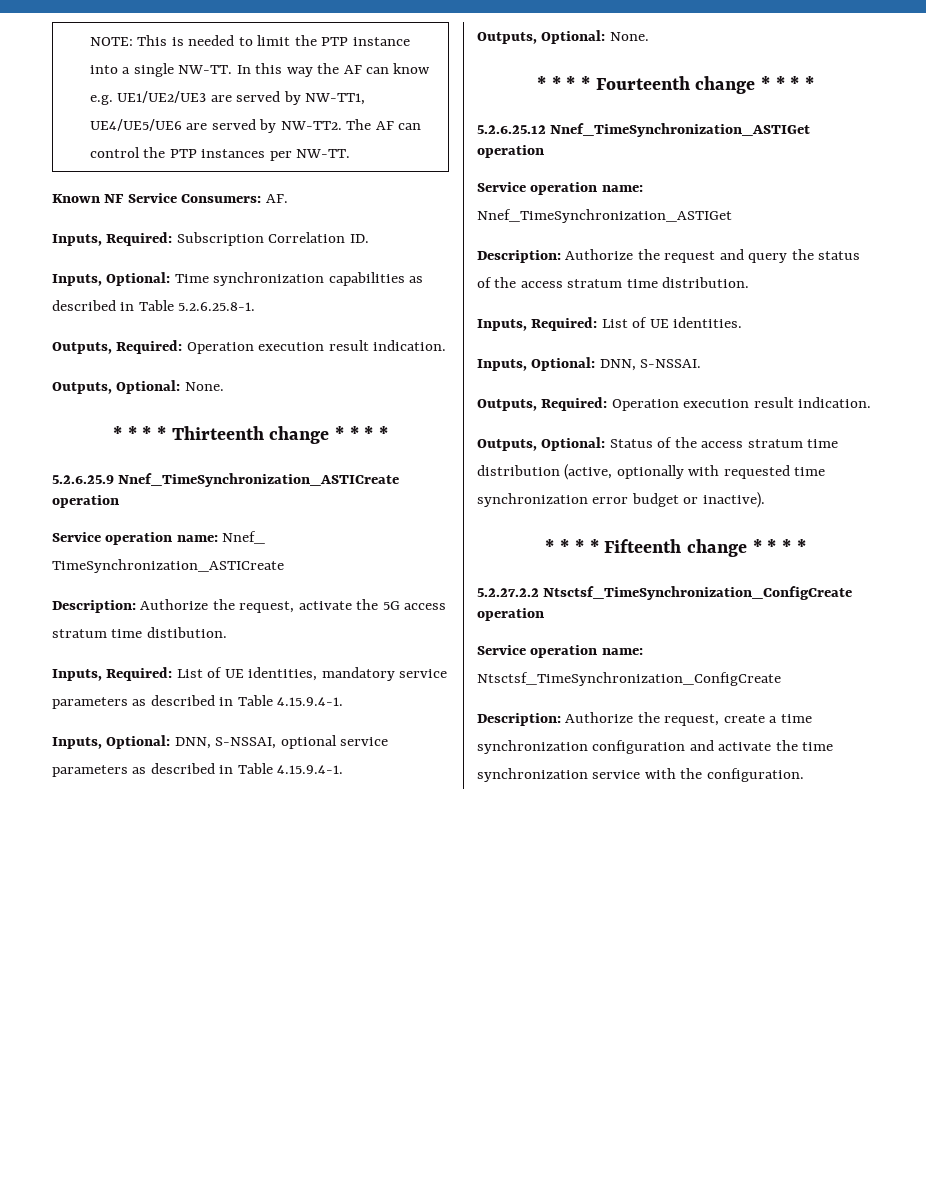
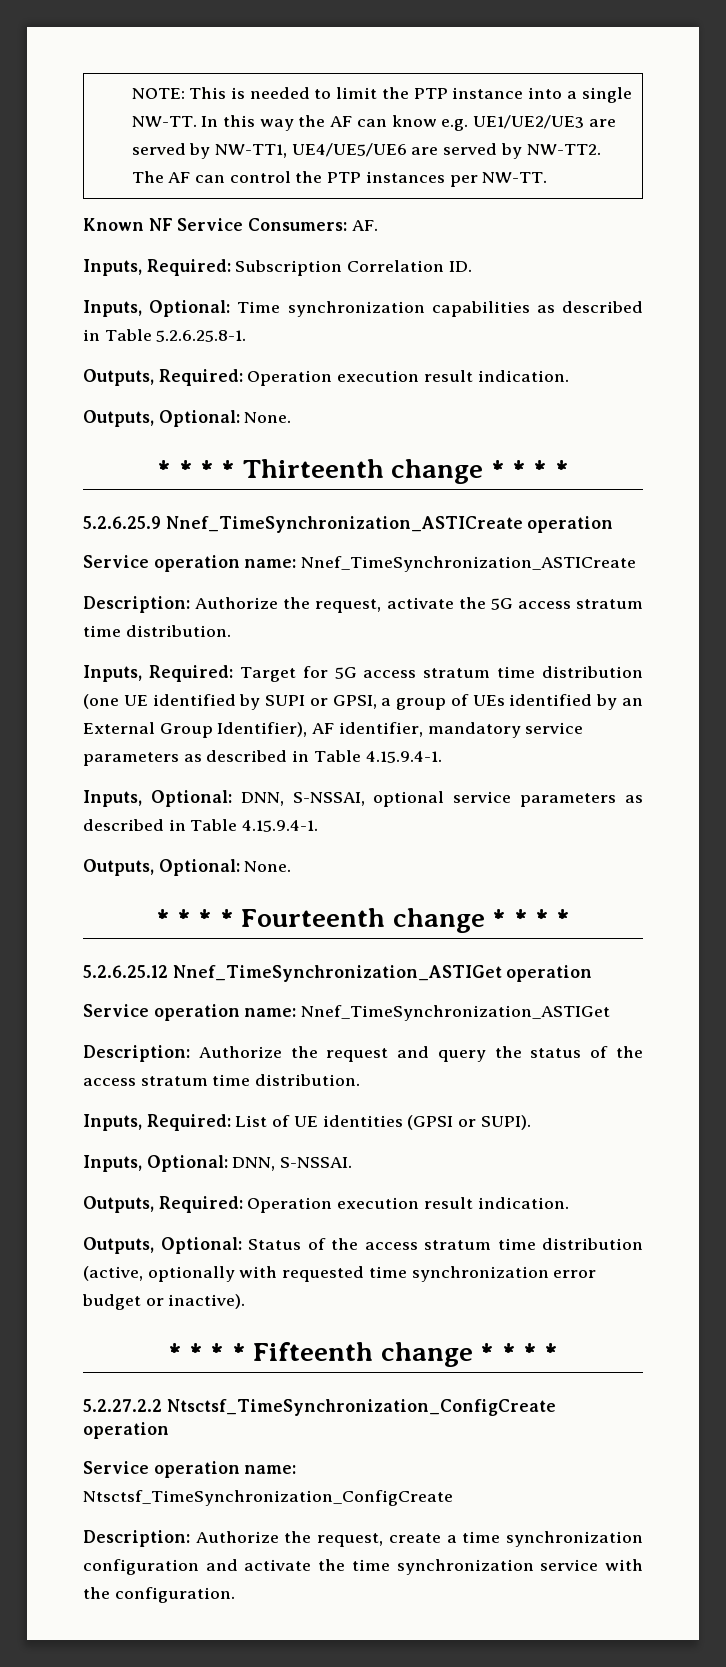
- Service operation name: Nnef_ TimeSynchronization_ASTICreate
+ Service operation name: Nnef_TimeSynchronization_ASTICreate
- Description: Authorize the request, activate the 5G access stratum time distibution.
- Inputs, Required: List of UE identities, mandatory service parameters as described in Table 4.15.9.4-1.
+ Description: Authorize the request, activate the 5G access stratum time distribution.
+ Inputs, Required: Target for 5G access stratum time distribution (one UE identified by SUPI or GPSI, a group of UEs identified by an External Group Identifier), AF identifier, mandatory service parameters as described in Table 4.15.9.4-1.
- Inputs, Required: List of UE identities.
+ Inputs, Required: List of UE identities (GPSI or SUPI).

